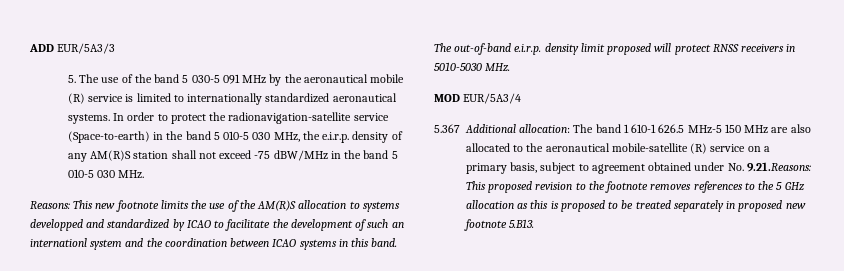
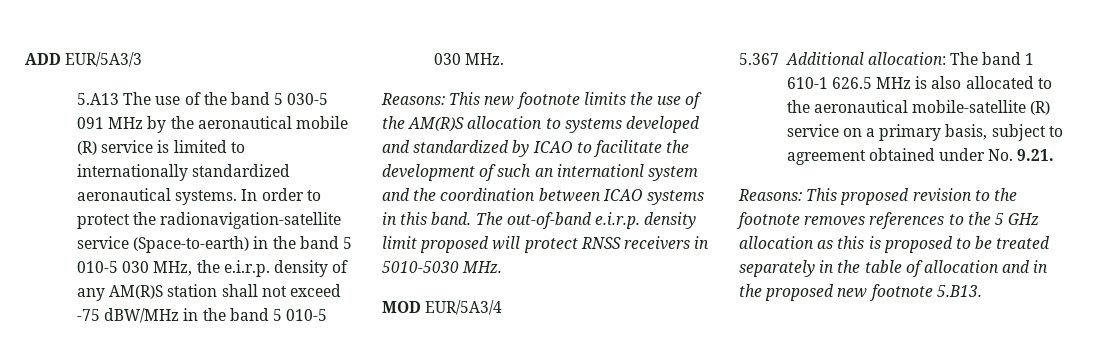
- 5. The use of the band 5 030-5 091 MHz by the aeronautical mobile (R) service is limited to internationally standardized aeronautical systems.
+ 5.A13 The use of the band 5 030-5 091 MHz by the aeronautical mobile (R) service is limited to internationally standardized aeronautical systems.
- Reasons: This new footnote limits the use of the AM(R)S allocation to systems developped and standardized by ICAO to facilitate the development of such an internationl system and the coordination between ICAO systems in this band.
+ Reasons: This new footnote limits the use of the AM(R)S allocation to systems developed and standardized by ICAO to facilitate the development of such an internationl system and the coordination between ICAO systems in this band.
- 5.367 Additional allocation: The band 1 610-1 626.5 MHz-5 150 MHz are also allocated to the aeronautical mobile-satellite (R) service on a primary basis, subject to agreement obtained under No. 9.21.Reasons: This proposed revision to the footnote removes references to the 5 GHz allocation as this is proposed to be treated separately in proposed new footnote 5.B13.
+ 5.367 Additional allocation: The band 1 610-1 626.5 MHz is also allocated to the aeronautical mobile-satellite (R) service on a primary basis, subject to agreement obtained under No. 9.21.
+ Reasons: This proposed revision to the footnote removes references to the 5 GHz allocation as this is proposed to be treated separately in the table of allocation and in the proposed new footnote 5.B13.

